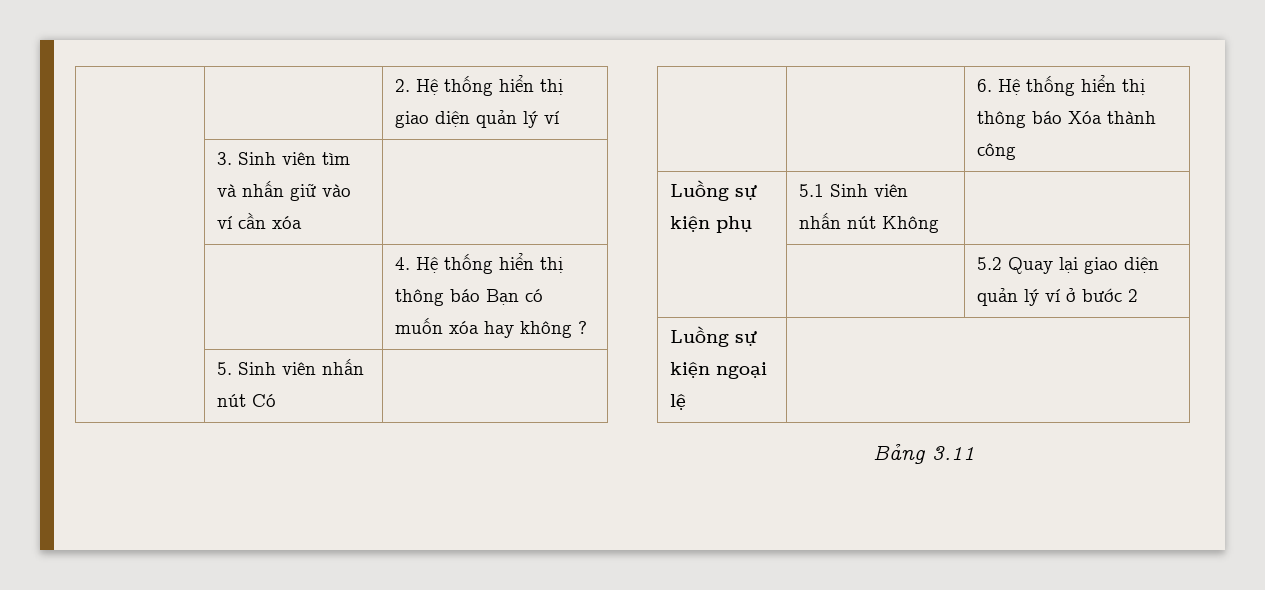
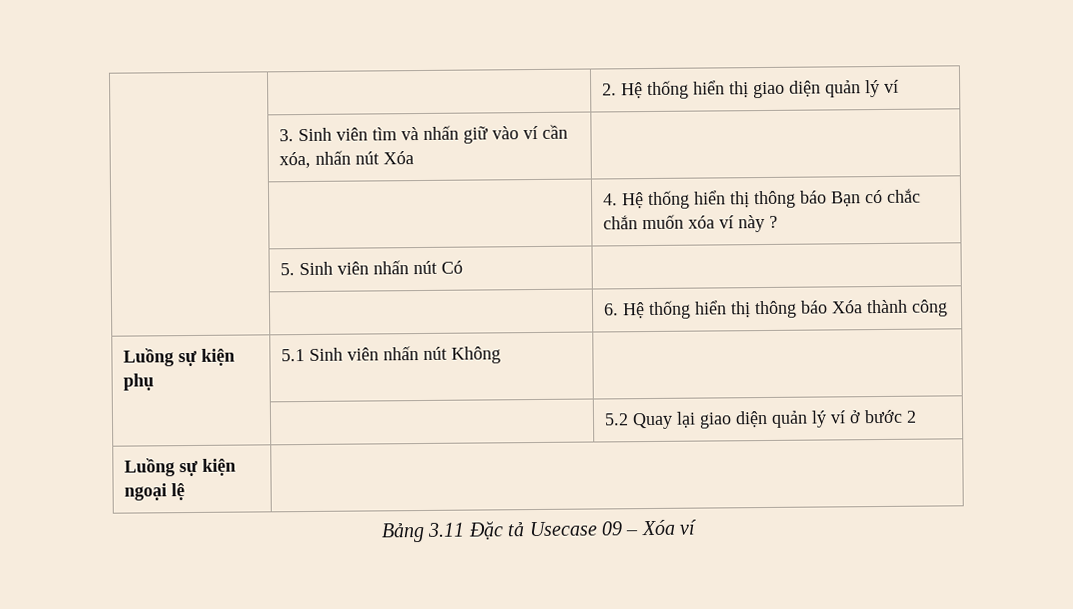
- | 3. Sinh viên tìm và nhấn giữ vào ví cần xóa |
+ | 3. Sinh viên tìm và nhấn giữ vào ví cần xóa, nhấn nút Xóa |
- | | 4. Hệ thống hiển thị thông báo Bạn có muốn xóa hay không ?
+ | | 4. Hệ thống hiển thị thông báo Bạn có chắc chắn muốn xóa ví này ?
- Bảng 3.11
+ Bảng 3.11 Đặc tả Usecase 09 – Xóa ví

